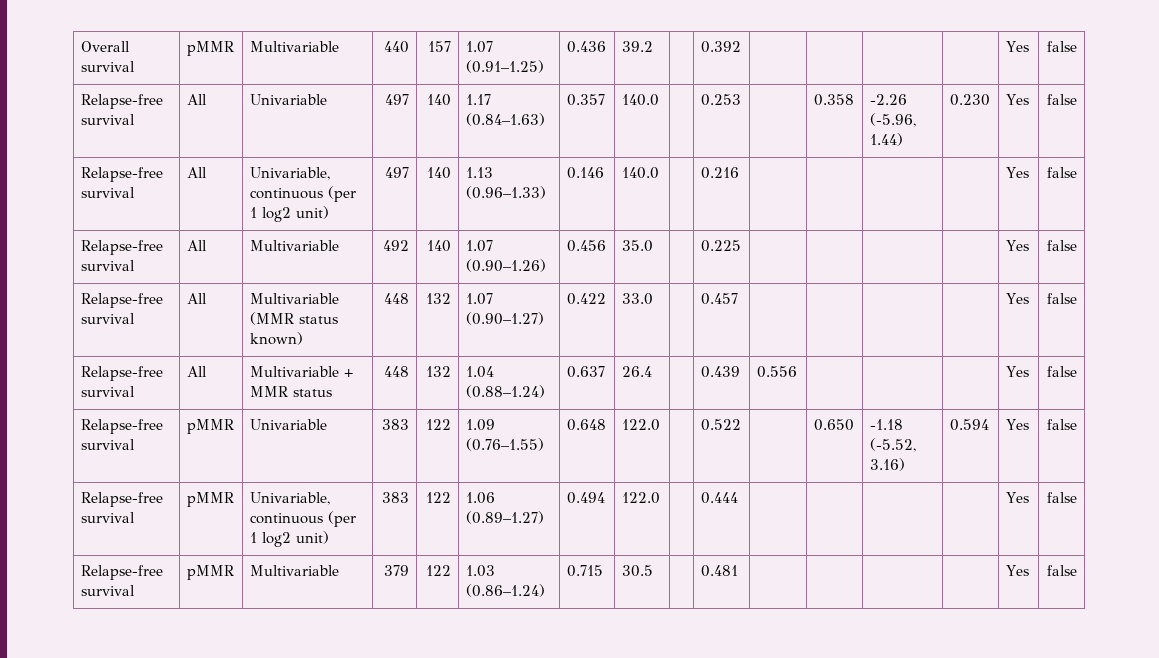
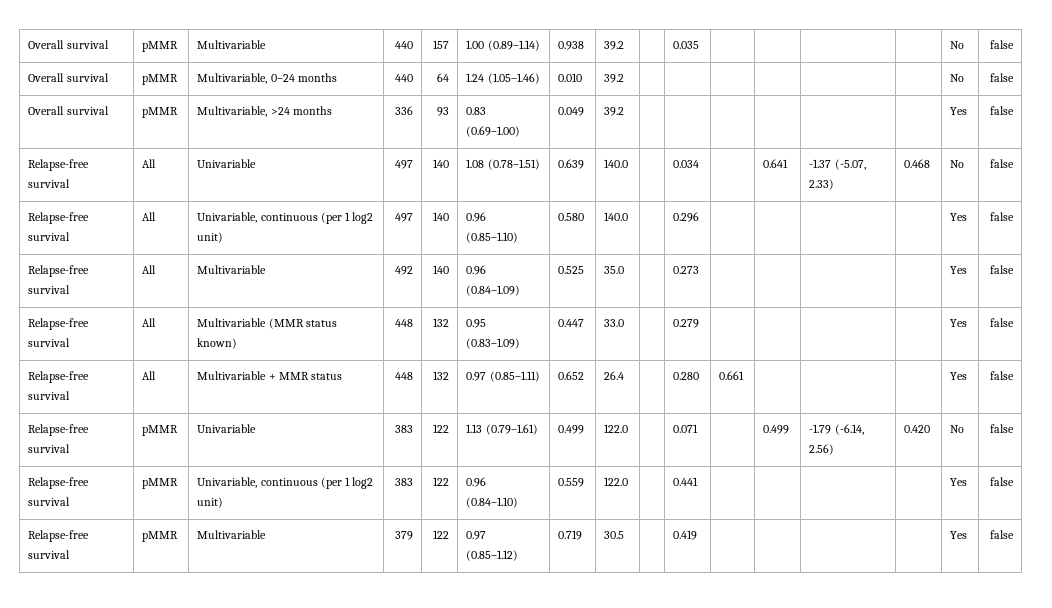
- Overall survival | pMMR | Multivariable | 440 | 157 | 1.07 (0.91–1.25) | 0.436 | 39.2 | | 0.392 | | | | | Yes | false
+ Overall survival | pMMR | Multivariable | 440 | 157 | 1.00 (0.89–1.14) | 0.938 | 39.2 | | 0.035 | | | | | No | false
+ Overall survival | pMMR | Multivariable, 0–24 months | 440 | 64 | 1.24 (1.05–1.46) | 0.010 | 39.2 | | | | | | | No | false
+ Overall survival | pMMR | Multivariable, >24 months | 336 | 93 | 0.83 (0.69–1.00) | 0.049 | 39.2 | | | | | | | Yes | false
- Relapse-free survival | All | Univariable | 497 | 140 | 1.17 (0.84–1.63) | 0.357 | 140.0 | | 0.253 | | 0.358 | -2.26 (-5.96, 1.44) | 0.230 | Yes | false
+ Relapse-free survival | All | Univariable | 497 | 140 | 1.08 (0.78–1.51) | 0.639 | 140.0 | | 0.034 | | 0.641 | -1.37 (-5.07, 2.33) | 0.468 | No | false
- Relapse-free survival | All | Univariable, continuous (per 1 log2 unit) | 497 | 140 | 1.13 (0.96–1.33) | 0.146 | 140.0 | | 0.216 | | | | | Yes | false
+ Relapse-free survival | All | Univariable, continuous (per 1 log2 unit) | 497 | 140 | 0.96 (0.85–1.10) | 0.580 | 140.0 | | 0.296 | | | | | Yes | false
- Relapse-free survival | All | Multivariable | 492 | 140 | 1.07 (0.90–1.26) | 0.456 | 35.0 | | 0.225 | | | | | Yes | false
+ Relapse-free survival | All | Multivariable | 492 | 140 | 0.96 (0.84–1.09) | 0.525 | 35.0 | | 0.273 | | | | | Yes | false
- Relapse-free survival | All | Multivariable (MMR status known) | 448 | 132 | 1.07 (0.90–1.27) | 0.422 | 33.0 | | 0.457 | | | | | Yes | false
+ Relapse-free survival | All | Multivariable (MMR status known) | 448 | 132 | 0.95 (0.83–1.09) | 0.447 | 33.0 | | 0.279 | | | | | Yes | false
- Relapse-free survival | All | Multivariable + MMR status | 448 | 132 | 1.04 (0.88–1.24) | 0.637 | 26.4 | | 0.439 | 0.556 | | | | Yes | false
+ Relapse-free survival | All | Multivariable + MMR status | 448 | 132 | 0.97 (0.85–1.11) | 0.652 | 26.4 | | 0.280 | 0.661 | | | | Yes | false
- Relapse-free survival | pMMR | Univariable | 383 | 122 | 1.09 (0.76–1.55) | 0.648 | 122.0 | | 0.522 | | 0.650 | -1.18 (-5.52, 3.16) | 0.594 | Yes | false
+ Relapse-free survival | pMMR | Univariable | 383 | 122 | 1.13 (0.79–1.61) | 0.499 | 122.0 | | 0.071 | | 0.499 | -1.79 (-6.14, 2.56) | 0.420 | No | false
- Relapse-free survival | pMMR | Univariable, continuous (per 1 log2 unit) | 383 | 122 | 1.06 (0.89–1.27) | 0.494 | 122.0 | | 0.444 | | | | | Yes | false
+ Relapse-free survival | pMMR | Univariable, continuous (per 1 log2 unit) | 383 | 122 | 0.96 (0.84–1.10) | 0.559 | 122.0 | | 0.441 | | | | | Yes | false
- Relapse-free survival | pMMR | Multivariable | 379 | 122 | 1.03 (0.86–1.24) | 0.715 | 30.5 | | 0.481 | | | | | Yes | false
+ Relapse-free survival | pMMR | Multivariable | 379 | 122 | 0.97 (0.85–1.12) | 0.719 | 30.5 | | 0.419 | | | | | Yes | false

